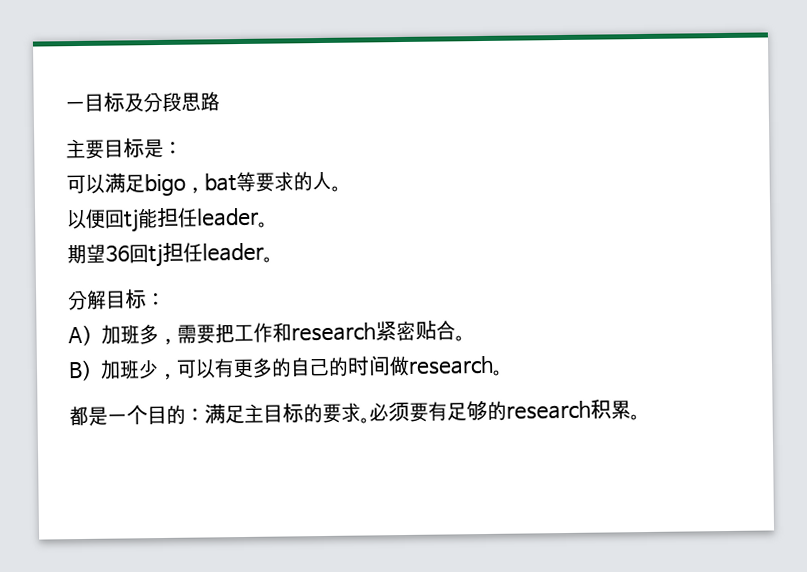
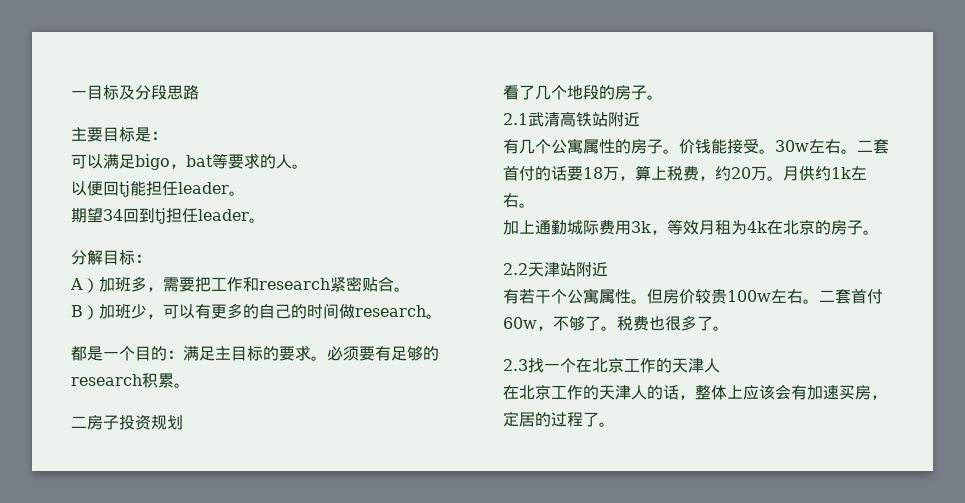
- 期望36回tj担任leader。
+ 期望34回到tj担任leader。
+ 二房子投资规划
+ 看了几个地段的房子。
+ 2.1武清高铁站附近
+ 有几个公寓属性的房子。价钱能接受。30w左右。二套首付的话要18万，算上税费，约20万。月供约1k左右。
+ 加上通勤城际费用3k，等效月租为4k在北京的房子。
+ 2.2天津站附近
+ 有若干个公寓属性。但房价较贵100w左右。二套首付60w，不够了。税费也很多了。
+ 2.3找一个在北京工作的天津人
+ 在北京工作的天津人的话，整体上应该会有加速买房，定居的过程了。

